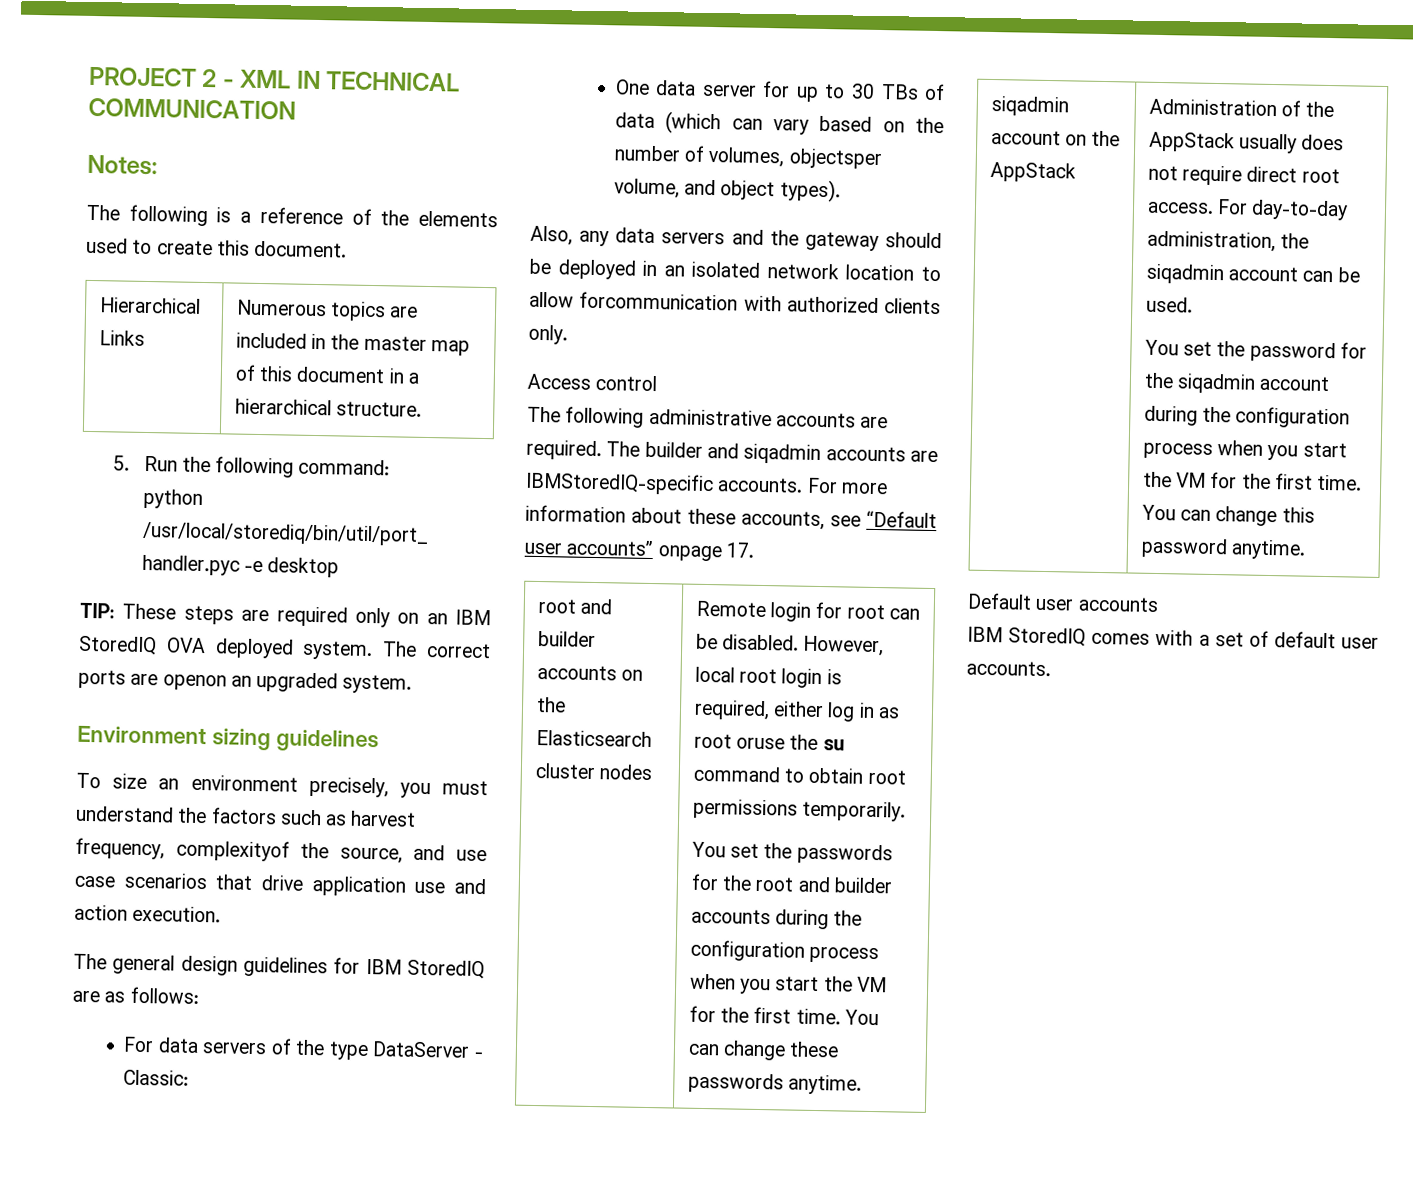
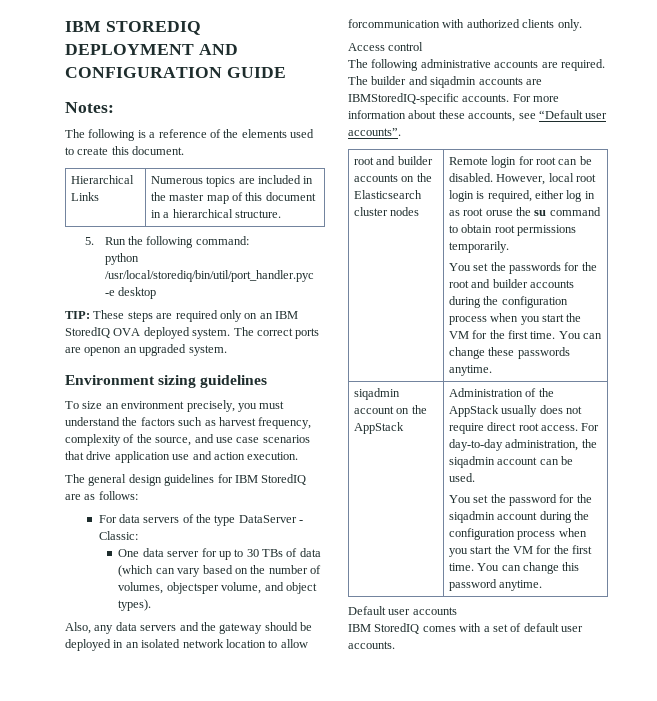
- PROJECT 2 - XML IN TECHNICAL COMMUNICATION
+ IBM STOREDIQ DEPLOYMENT AND CONFIGURATION GUIDE
- To size an environment precisely, you must understand the factors such as harvest frequency, complexityof the source, and use case scenarios that drive application use and action execution.
+ To size an environment precisely, you must understand the factors such as harvest frequency, complexity of the source, and use case scenarios that drive application use and action execution.
- For more information about these accounts, see “Default user accounts” onpage 17.
+ For more information about these accounts, see “Default user accounts”.

